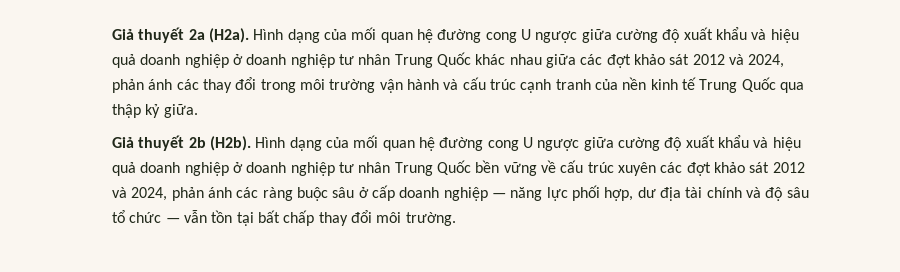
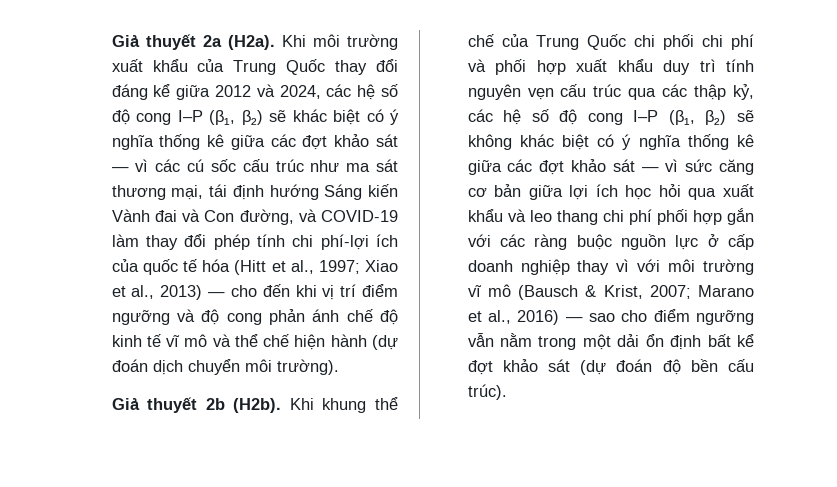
- Hình dạng của mối quan hệ đường cong U ngược giữa cường độ xuất khẩu và hiệu quả doanh nghiệp ở doanh nghiệp tư nhân Trung Quốc khác nhau giữa các đợt khảo sát 2012 và 2024, phản ánh các thay đổi trong môi trường vận hành và cấu trúc cạnh tranh của nền kinh tế Trung Quốc qua thập kỷ giữa.
- Giả thuyết 2b (H2b). Hình dạng của mối quan hệ đường cong U ngược giữa cường độ xuất khẩu và hiệu quả doanh nghiệp ở doanh nghiệp tư nhân Trung Quốc bền vững về cấu trúc xuyên các đợt khảo sát 2012 và 2024, phản ánh các ràng buộc sâu ở cấp doanh nghiệp — năng lực phối hợp, dư địa tài chính và độ sâu tổ chức — vẫn tồn tại bất chấp thay đổi môi trường.
+ Khi môi trường xuất khẩu của Trung Quốc thay đổi đáng kể giữa 2012 và 2024, các hệ số độ cong I–P (β₁, β₂) sẽ khác biệt có ý nghĩa thống kê giữa các đợt khảo sát — vì các cú sốc cấu trúc như ma sát thương mại, tái định hướng Sáng kiến Vành đai và Con đường, và COVID-19 làm thay đổi phép tính chi phí-lợi ích của quốc tế hóa (Hitt et al., 1997; Xiao et al., 2013) — cho đến khi vị trí điểm ngưỡng và độ cong phản ánh chế độ kinh tế vĩ mô và thể chế hiện hành (dự đoán dịch chuyển môi trường).
+ Giả thuyết 2b (H2b). Khi khung thể chế của Trung Quốc chi phối chi phí và phối hợp xuất khẩu duy trì tính nguyên vẹn cấu trúc qua các thập kỷ, các hệ số độ cong I–P (β₁, β₂) sẽ không khác biệt có ý nghĩa thống kê giữa các đợt khảo sát — vì sức căng cơ bản giữa lợi ích học hỏi qua xuất khẩu và leo thang chi phí phối hợp gắn với các ràng buộc nguồn lực ở cấp doanh nghiệp thay vì với môi trường vĩ mô (Bausch & Krist, 2007; Marano et al., 2016) — sao cho điểm ngưỡng vẫn nằm trong một dải ổn định bất kể đợt khảo sát (dự đoán độ bền cấu trúc).

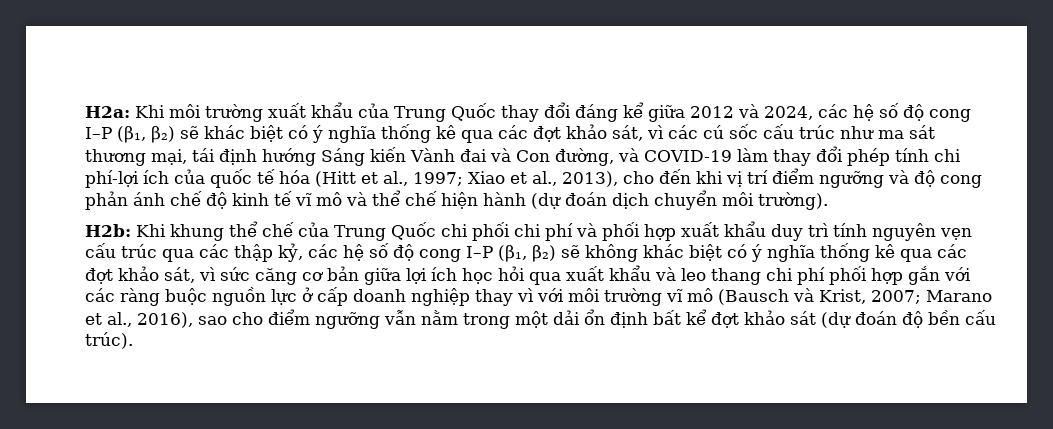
- Giả thuyết 2a (H2a).
+ H2a:
- Khi môi trường xuất khẩu của Trung Quốc thay đổi đáng kể giữa 2012 và 2024, các hệ số độ cong I–P (β₁, β₂) sẽ khác biệt có ý nghĩa thống kê giữa các đợt khảo sát — vì các cú sốc cấu trúc như ma sát thương mại, tái định hướng Sáng kiến Vành đai và Con đường, và COVID-19 làm thay đổi phép tính chi phí-lợi ích của quốc tế hóa (Hitt et al., 1997;
+ Khi môi trường xuất khẩu của Trung Quốc thay đổi đáng kể giữa 2012 và 2024, các hệ số độ cong I–P (β₁, β₂) sẽ khác biệt có ý nghĩa thống kê qua các đợt khảo sát, vì các cú sốc cấu trúc như ma sát thương mại, tái định hướng Sáng kiến Vành đai và Con đường, và COVID-19 làm thay đổi phép tính chi phí-lợi ích của quốc tế hóa (Hitt et al., 1997;
- Xiao et al., 2013) — cho đến khi vị trí điểm ngưỡng và độ cong phản ánh chế độ kinh tế vĩ mô và thể chế hiện hành (dự đoán dịch chuyển môi trường).
+ Xiao et al., 2013), cho đến khi vị trí điểm ngưỡng và độ cong phản ánh chế độ kinh tế vĩ mô và thể chế hiện hành (dự đoán dịch chuyển môi trường).
- Giả thuyết 2b (H2b).
+ H2b:
- Khi khung thể chế của Trung Quốc chi phối chi phí và phối hợp xuất khẩu duy trì tính nguyên vẹn cấu trúc qua các thập kỷ, các hệ số độ cong I–P (β₁, β₂) sẽ không khác biệt có ý nghĩa thống kê giữa các đợt khảo sát — vì sức căng cơ bản giữa lợi ích học hỏi qua xuất khẩu và leo thang chi phí phối hợp gắn với các ràng buộc nguồn lực ở cấp doanh nghiệp thay vì với môi trường vĩ mô (Bausch & Krist, 2007;
+ Khi khung thể chế của Trung Quốc chi phối chi phí và phối hợp xuất khẩu duy trì tính nguyên vẹn cấu trúc qua các thập kỷ, các hệ số độ cong I–P (β₁, β₂) sẽ không khác biệt có ý nghĩa thống kê qua các đợt khảo sát, vì sức căng cơ bản giữa lợi ích học hỏi qua xuất khẩu và leo thang chi phí phối hợp gắn với các ràng buộc nguồn lực ở cấp doanh nghiệp thay vì với môi trường vĩ mô (Bausch và Krist, 2007;
- Marano et al., 2016) — sao cho điểm ngưỡng vẫn nằm trong một dải ổn định bất kể đợt khảo sát (dự đoán độ bền cấu trúc).
+ Marano et al., 2016), sao cho điểm ngưỡng vẫn nằm trong một dải ổn định bất kể đợt khảo sát (dự đoán độ bền cấu trúc).

